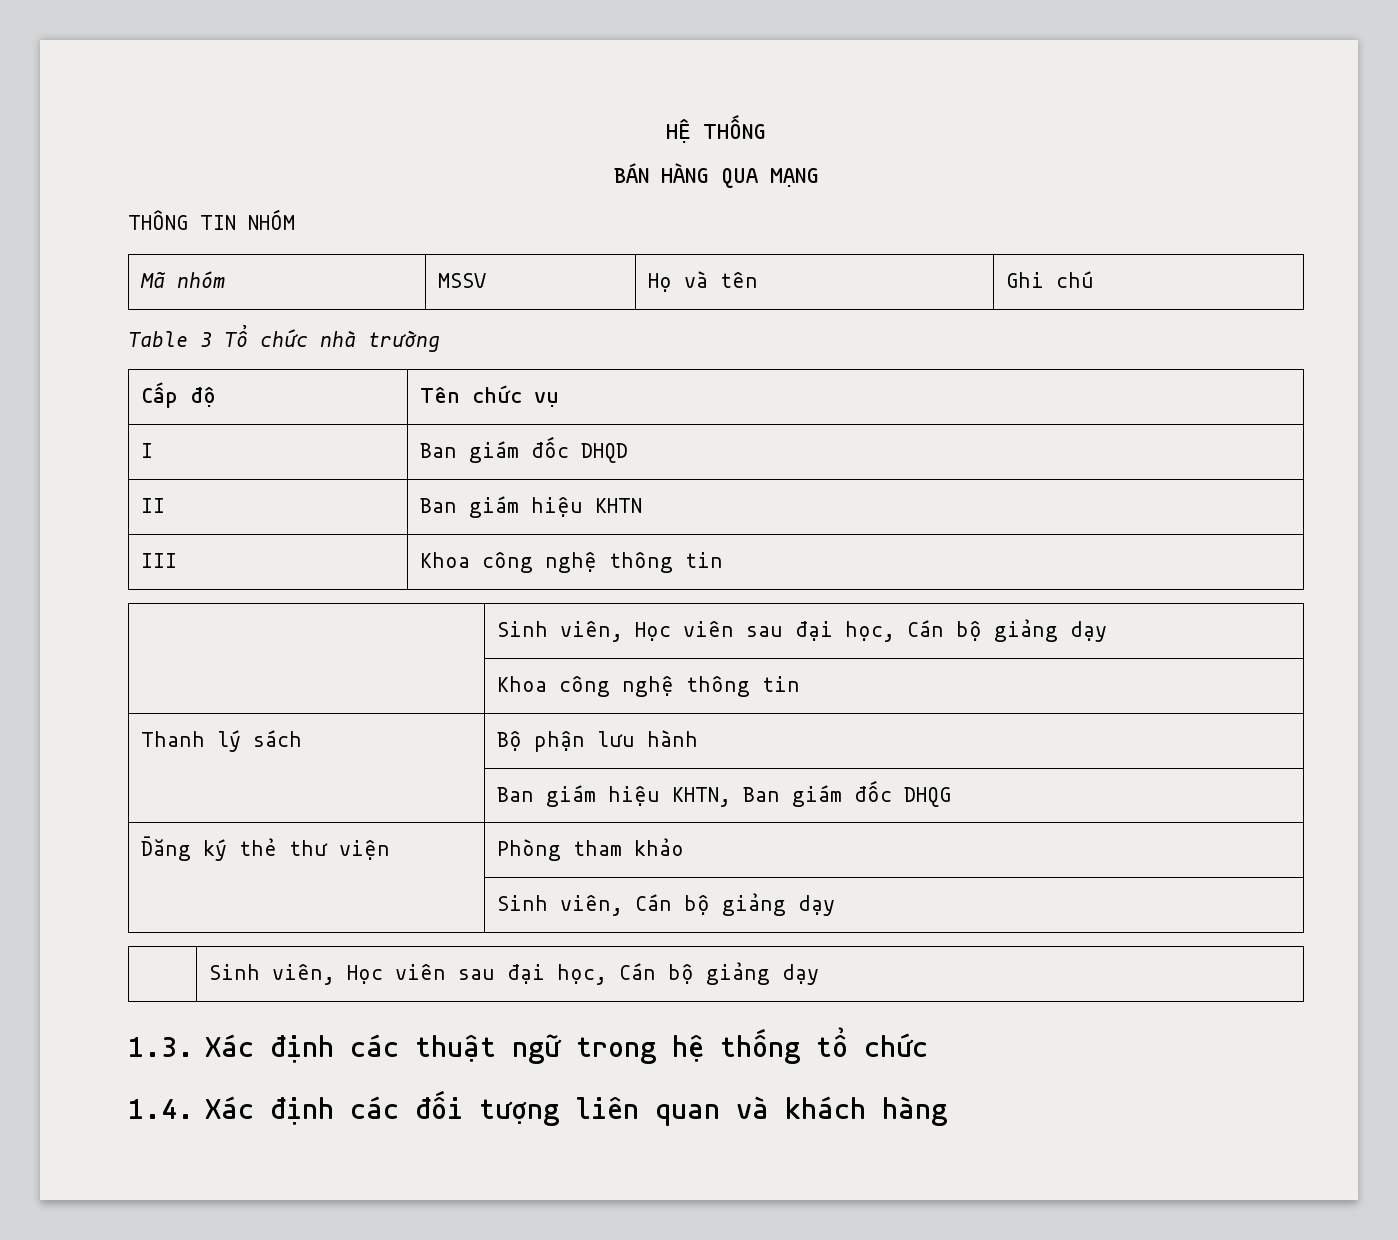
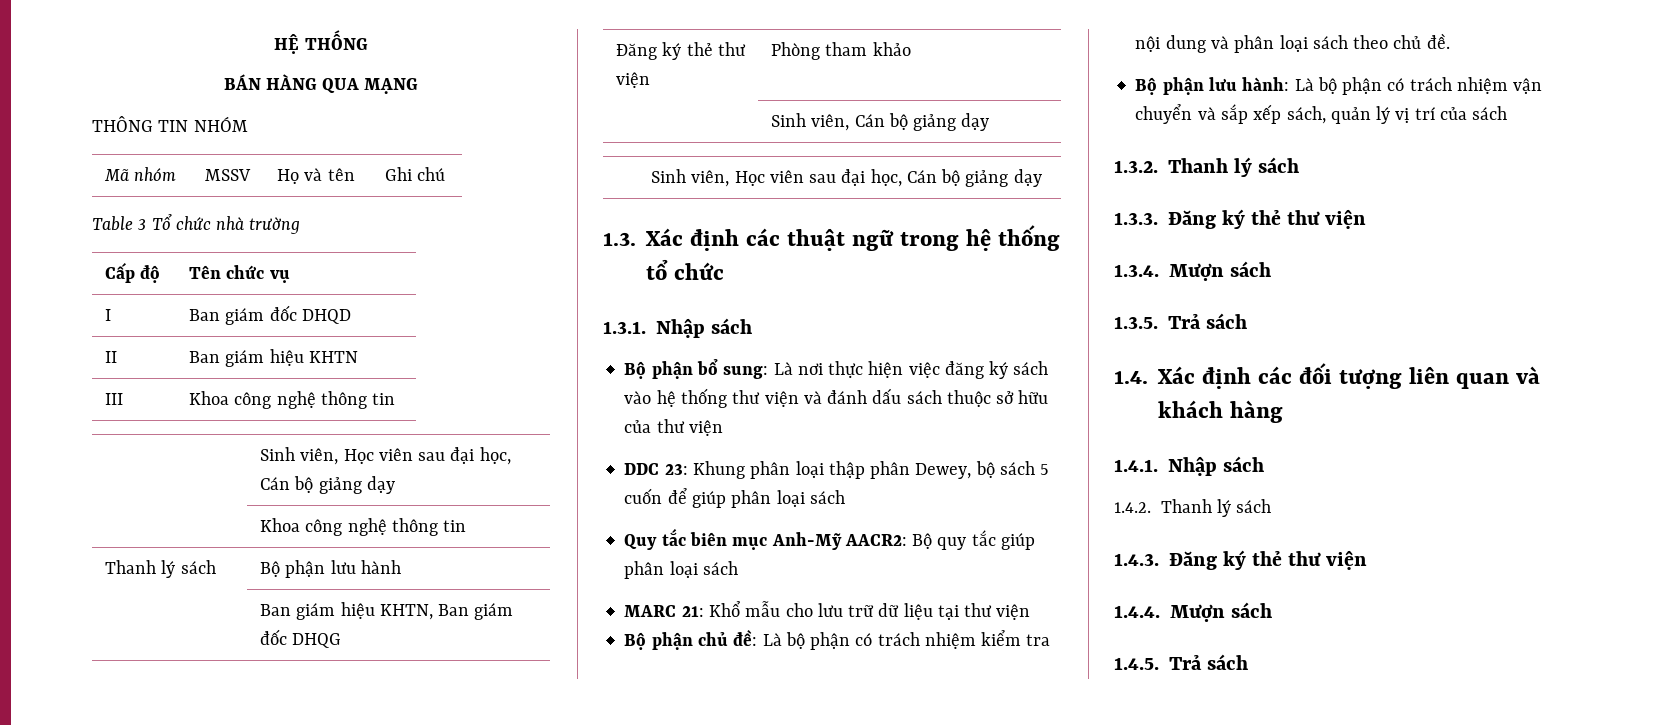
+ 1.3.1. Nhập sách
+ Bộ phận bổ sung: Là nơi thực hiện việc đăng ký sách vào hệ thống thư viện và đánh dấu sách thuộc sở hữu của thư viện
+ DDC 23: Khung phân loại thập phân Dewey, bộ sách 5 cuốn để giúp phân loại sách
+ Quy tắc biên mục Anh-Mỹ AACR2: Bộ quy tắc giúp phân loại sách
+ MARC 21: Khổ mẫu cho lưu trữ dữ liệu tại thư viện
+ Bộ phận chủ đề: Là bộ phận có trách nhiệm kiểm tra nội dung và phân loại sách theo chủ đề.
+ Bộ phận lưu hành: Là bộ phận có trách nhiệm vận chuyển và sắp xếp sách, quản lý vị trí của sách
+ 1.3.2. Thanh lý sách
+ 1.3.3. Đăng ký thẻ thư viện
+ 1.3.4. Mượn sách
+ 1.3.5. Trả sách
+ 1.4.1. Nhập sách
+ 1.4.2. Thanh lý sách
+ 1.4.3. Đăng ký thẻ thư viện
+ 1.4.4. Mượn sách
+ 1.4.5. Trả sách

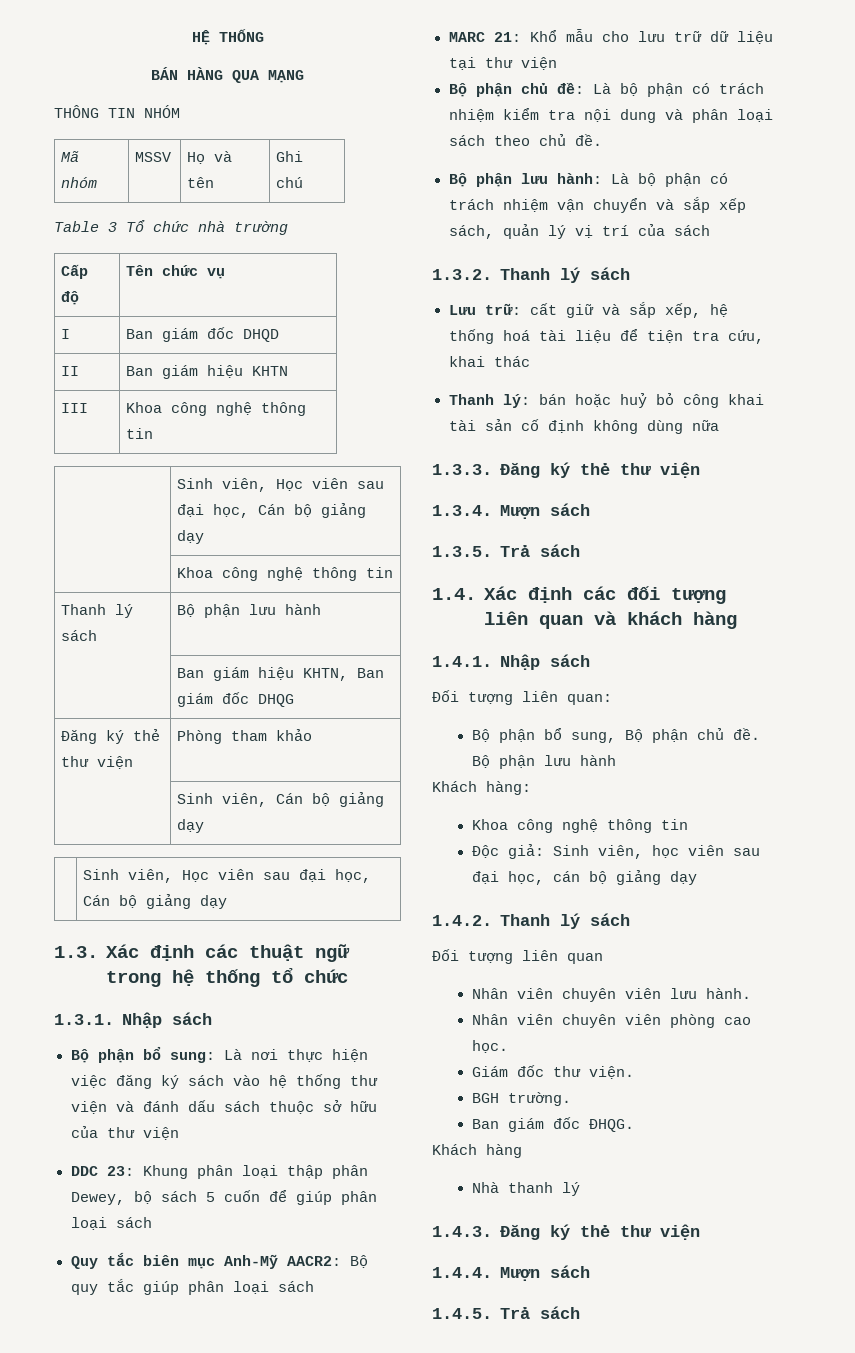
+ Lưu trữ: cất giữ và sắp xếp, hệ thống hoá tài liệu để tiện tra cứu, khai thác
+ Thanh lý: bán hoặc huỷ bỏ công khai tài sản cố định không dùng nữa
+ Đối tượng liên quan:
+ Bộ phận bổ sung, Bộ phận chủ đề. Bộ phận lưu hành
+ Khách hàng:
+ Khoa công nghệ thông tin
+ Độc giả: Sinh viên, học viên sau đại học, cán bộ giảng dạy
  1.4.2. Thanh lý sách
+ Đối tượng liên quan
+ Nhân viên chuyên viên lưu hành.
+ Nhân viên chuyên viên phòng cao học.
+ Giám đốc thư viện.
+ BGH trường.
+ Ban giám đốc ĐHQG.
+ Khách hàng
+ Nhà thanh lý

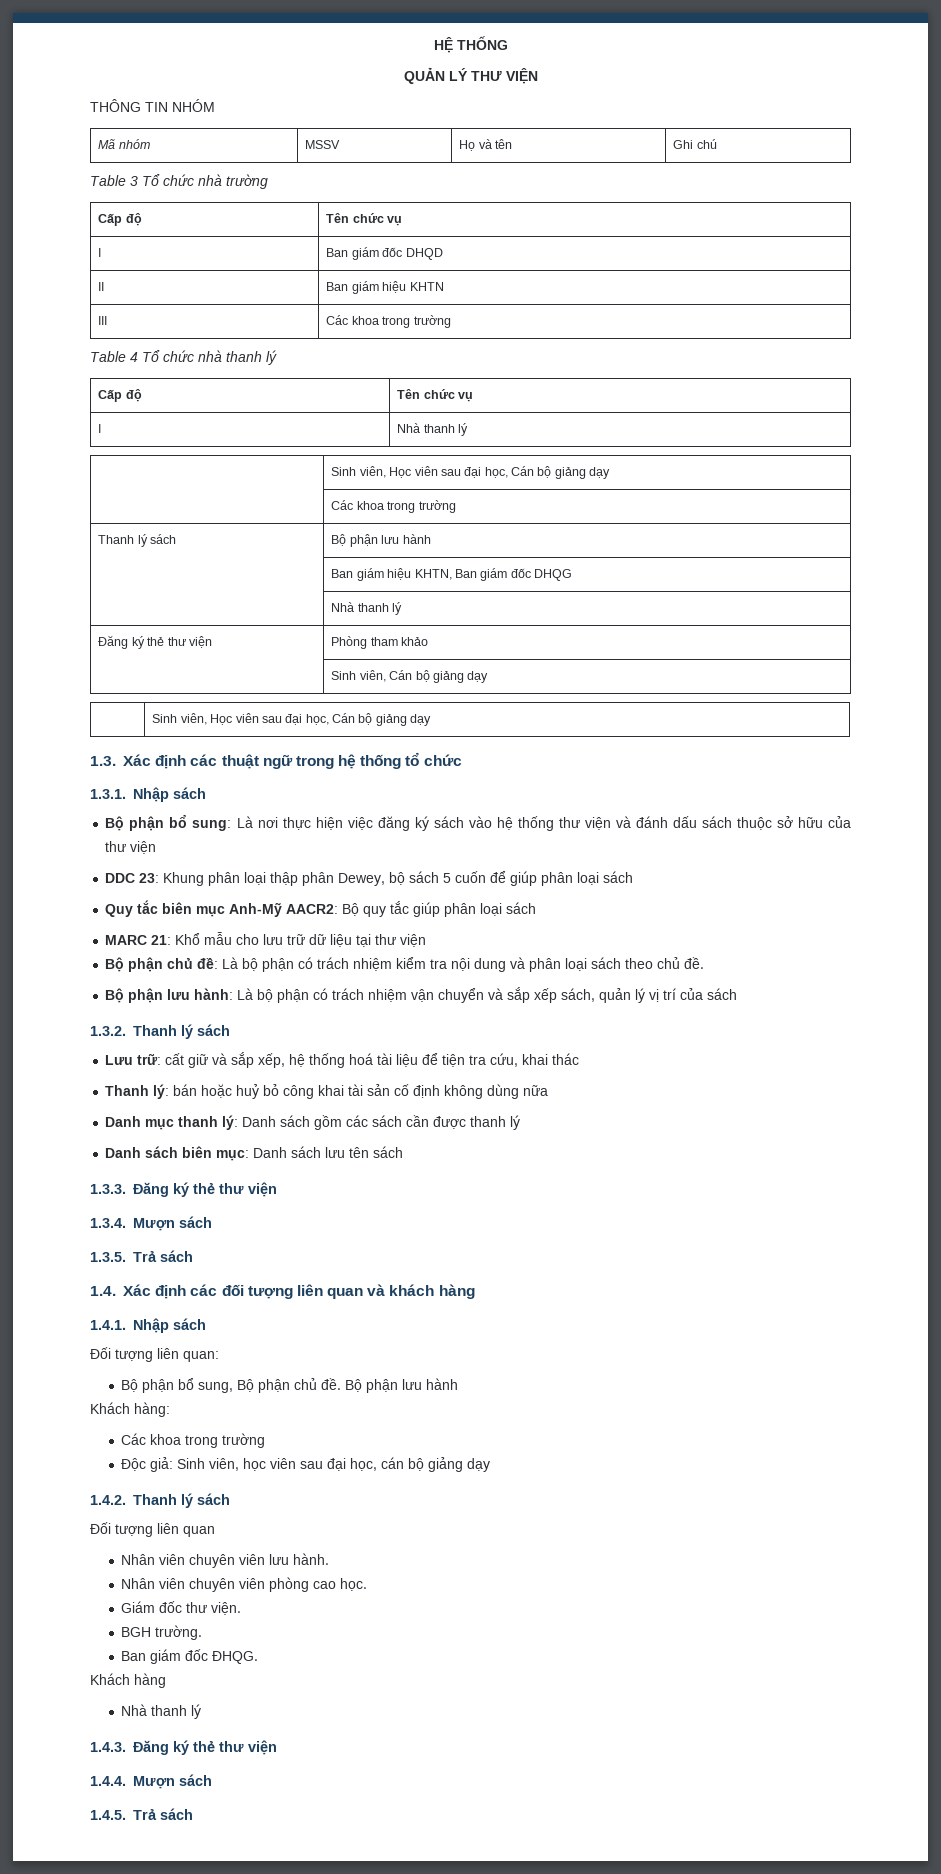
- BÁN HÀNG QUA MẠNG
+ QUẢN LÝ THƯ VIỆN
- III | Khoa công nghệ thông tin
+ III | Các khoa trong trường
+ Table 4 Tổ chức nhà thanh lý
+ Cấp độ | Tên chức vụ
+ I | Nhà thanh lý
  | Sinh viên, Học viên sau đại học, Cán bộ giảng dạy
- | Khoa công nghệ thông tin
+ | Các khoa trong trường
  | Ban giám hiệu KHTN, Ban giám đốc DHQG
+ | Nhà thanh lý
+ Danh mục thanh lý: Danh sách gồm các sách cần được thanh lý
+ Danh sách biên mục: Danh sách lưu tên sách
  Khách hàng:
- Khoa công nghệ thông tin
+ Các khoa trong trường

